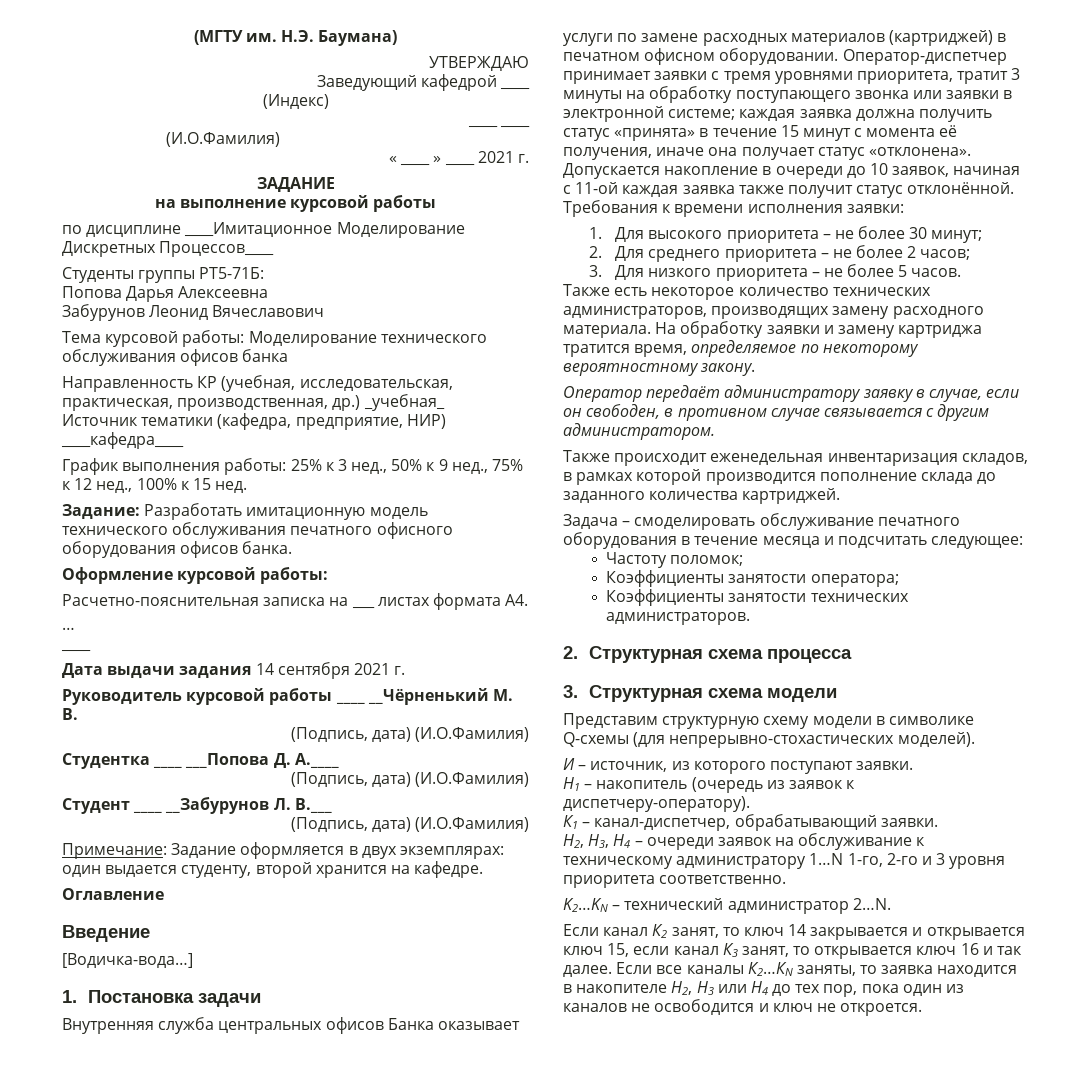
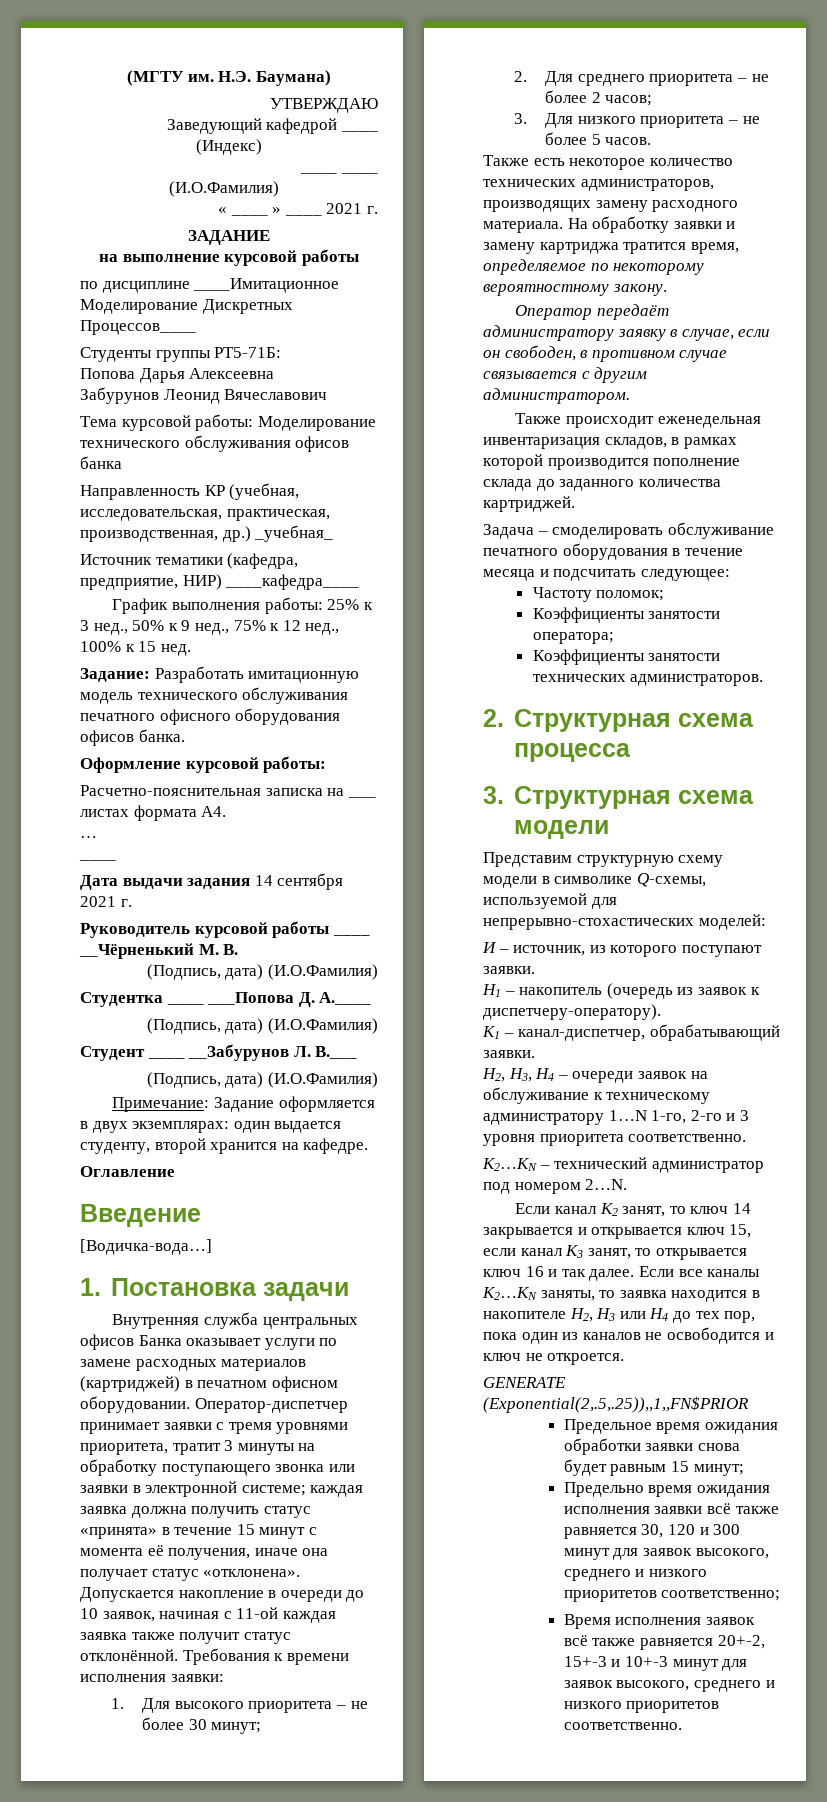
- Представим структурную схему модели в символике Q-схемы (для непрерывно-стохастических моделей).
+ Представим структурную схему модели в символике Q-схемы, используемой для непрерывно-стохастических моделей:
- K2…KN – технический администратор 2…N.
+ K2…KN – технический администратор под номером 2…N.
+ GENERATE (Exponential(2,.5,.25)),,1,,FN$PRIOR
+ Предельное время ожидания обработки заявки снова будет равным 15 минут;
+ Предельно время ожидания исполнения заявки всё также равняется 30, 120 и 300 минут для заявок высокого, среднего и низкого приоритетов соответственно;
+ Время исполнения заявок всё также равняется 20+-2, 15+-3 и 10+-3 минут для заявок высокого, среднего и низкого приоритетов соответственно.

